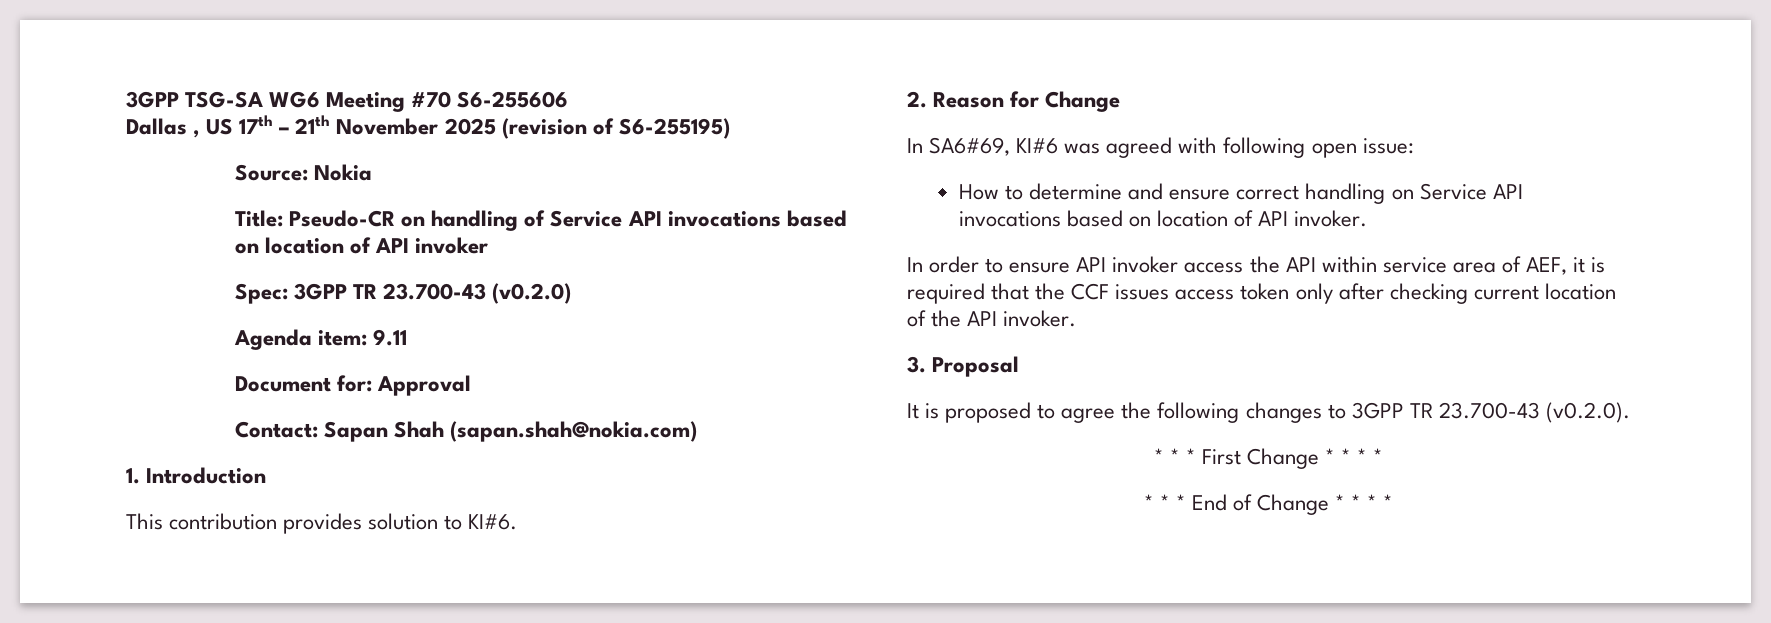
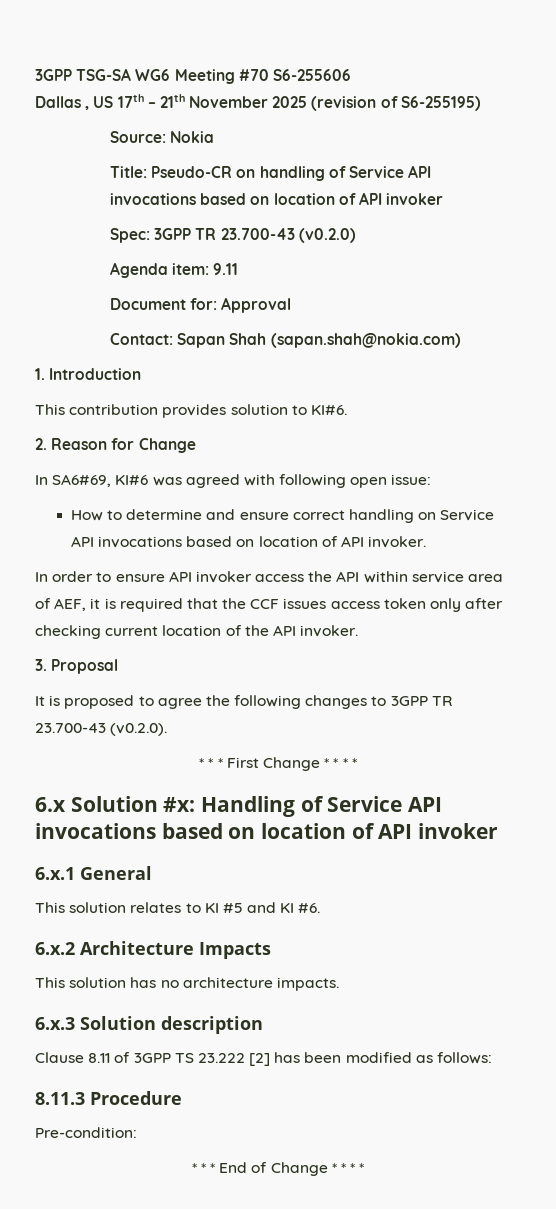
+ 6.x Solution #x: Handling of Service API invocations based on location of API invoker
+ 6.x.1 General
+ This solution relates to KI #5 and KI #6.
+ 6.x.2 Architecture Impacts
+ This solution has no architecture impacts.
+ 6.x.3 Solution description
+ Clause 8.11 of 3GPP TS 23.222 [2] has been modified as follows:
+ 8.11.3 Procedure
+ Pre-condition:

